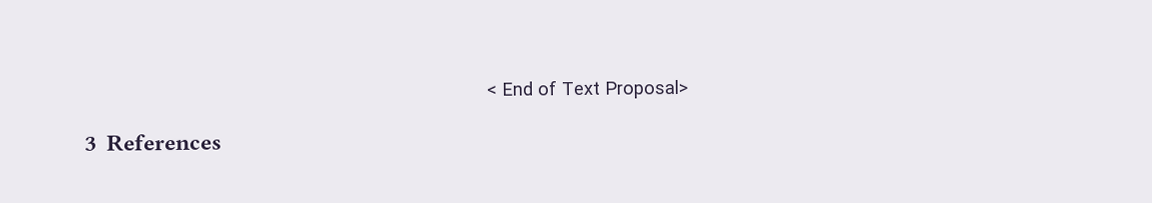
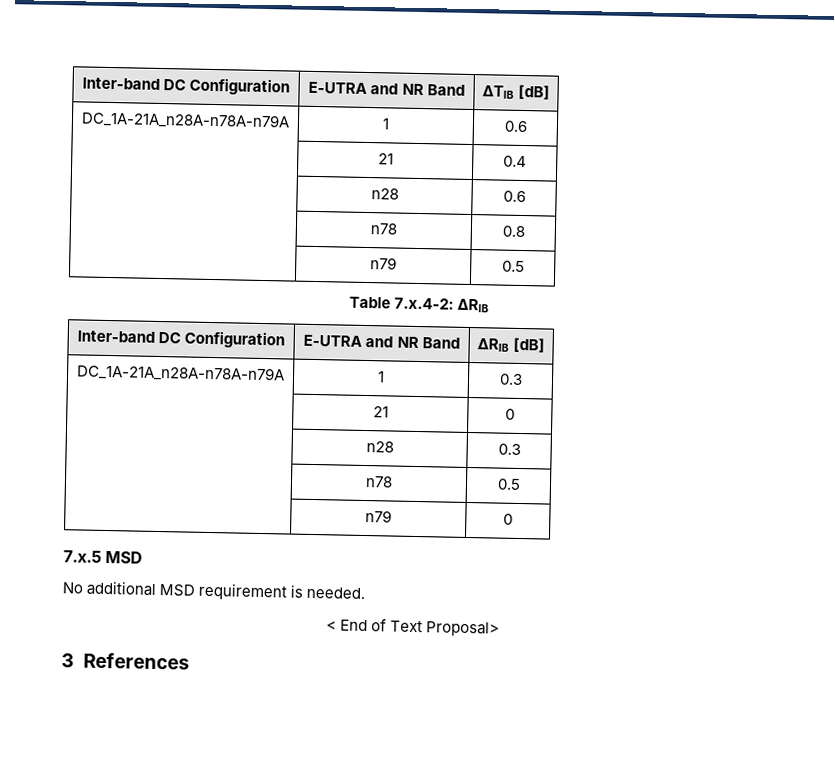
+ Inter-band DC Configuration | E-UTRA and NR Band | ΔTIB [dB]
+ DC_1A-21A_n28A-n78A-n79A | 1 | 0.6
+ | 21 | 0.4
+ | n28 | 0.6
+ | n78 | 0.8
+ | n79 | 0.5
+ Table 7.x.4-2: ΔRIB
+ Inter-band DC Configuration | E-UTRA and NR Band | ΔRIB [dB]
+ DC_1A-21A_n28A-n78A-n79A | 1 | 0.3
+ | 21 | 0
+ | n28 | 0.3
+ | n78 | 0.5
+ | n79 | 0
+ 7.x.5 MSD
+ No additional MSD requirement is needed.

